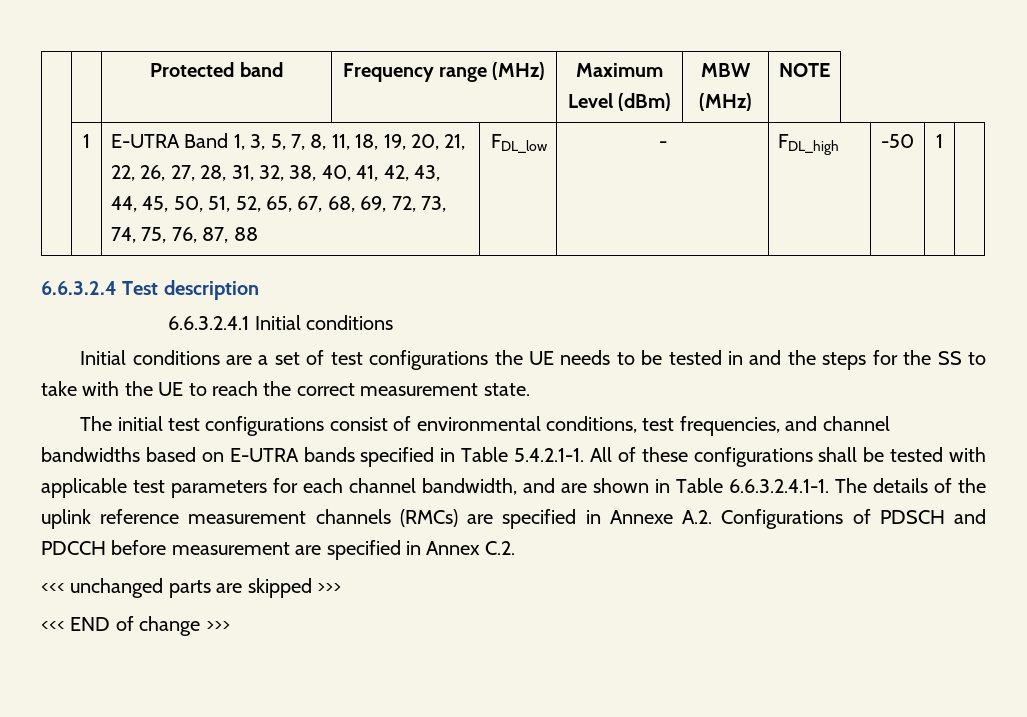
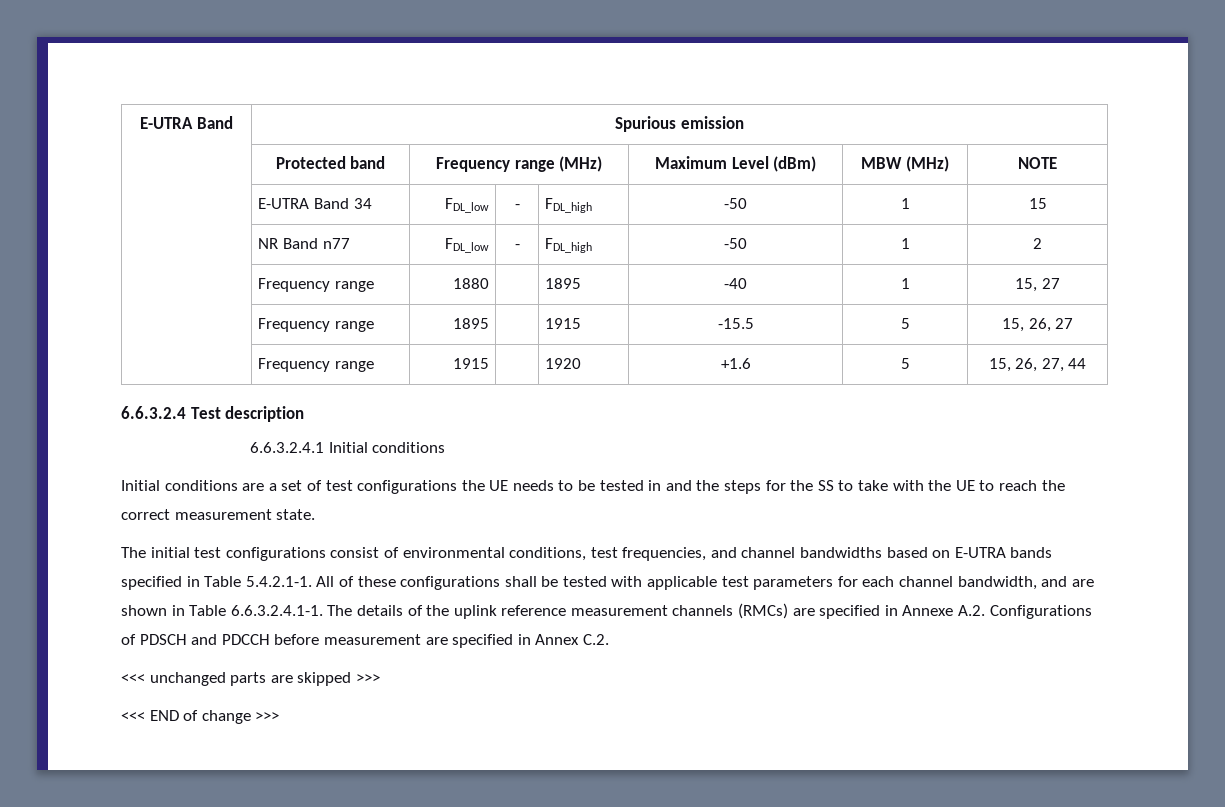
- | | Protected band | Frequency range (MHz) | Maximum Level (dBm) | MBW (MHz) | NOTE
+ E-UTRA Band | Spurious emission
+ | Protected band | Frequency range (MHz) | Maximum Level (dBm) | MBW (MHz) | NOTE
- 1 | E-UTRA Band 1, 3, 5, 7, 8, 11, 18, 19, 20, 21, 22, 26, 27, 28, 31, 32, 38, 40, 41, 42, 43, 44, 45, 50, 51, 52, 65, 67, 68, 69, 72, 73, 74, 75, 76, 87, 88 | FDL_low | - | FDL_high | -50 | 1
+ E-UTRA Band 34 | FDL_low | - | FDL_high | -50 | 1 | 15
+ | NR Band n77 | FDL_low | - | FDL_high | -50 | 1 | 2
+ | Frequency range | 1880 | | 1895 | -40 | 1 | 15, 27
+ | Frequency range | 1895 | | 1915 | -15.5 | 5 | 15, 26, 27
+ | Frequency range | 1915 | | 1920 | +1.6 | 5 | 15, 26, 27, 44

